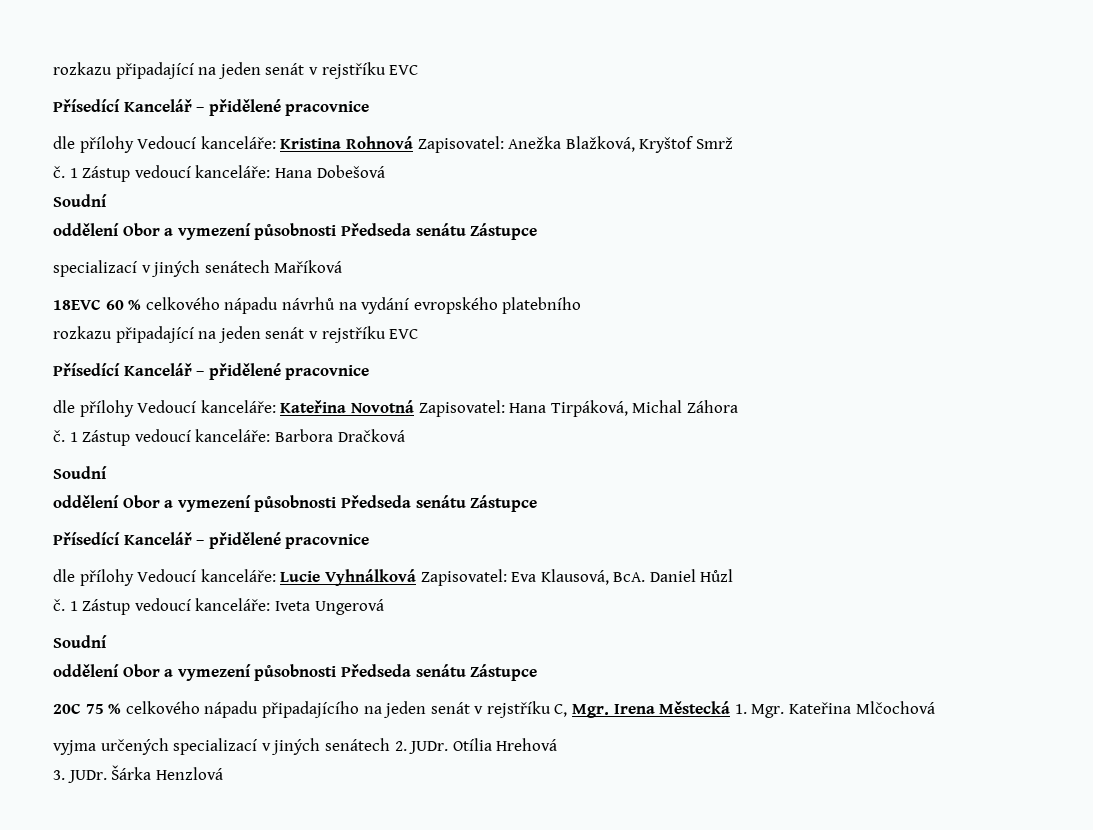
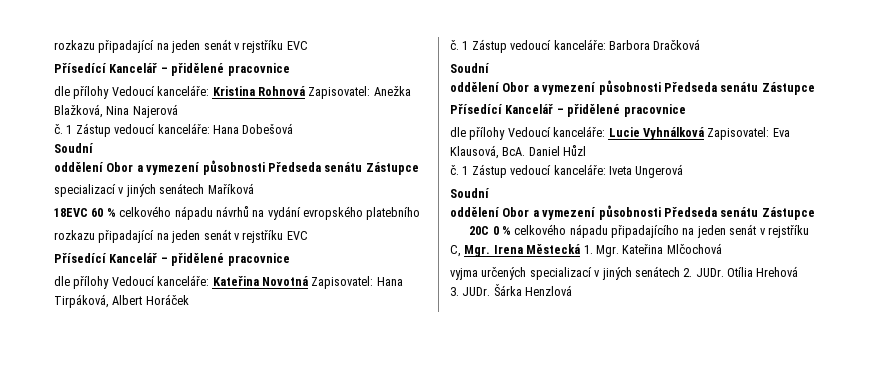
- dle přílohy Vedoucí kanceláře: Kristina Rohnová Zapisovatel: Anežka Blažková, Kryštof Smrž
+ dle přílohy Vedoucí kanceláře: Kristina Rohnová Zapisovatel: Anežka Blažková, Nina Najerová
- dle přílohy Vedoucí kanceláře: Kateřina Novotná Zapisovatel: Hana Tirpáková, Michal Záhora
+ dle přílohy Vedoucí kanceláře: Kateřina Novotná Zapisovatel: Hana Tirpáková, Albert Horáček
- 20C 75 % celkového nápadu připadajícího na jeden senát v rejstříku C, Mgr. Irena Městecká 1. Mgr. Kateřina Mlčochová
+ 20C 0 % celkového nápadu připadajícího na jeden senát v rejstříku C, Mgr. Irena Městecká 1. Mgr. Kateřina Mlčochová

